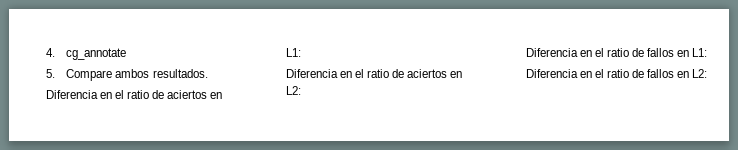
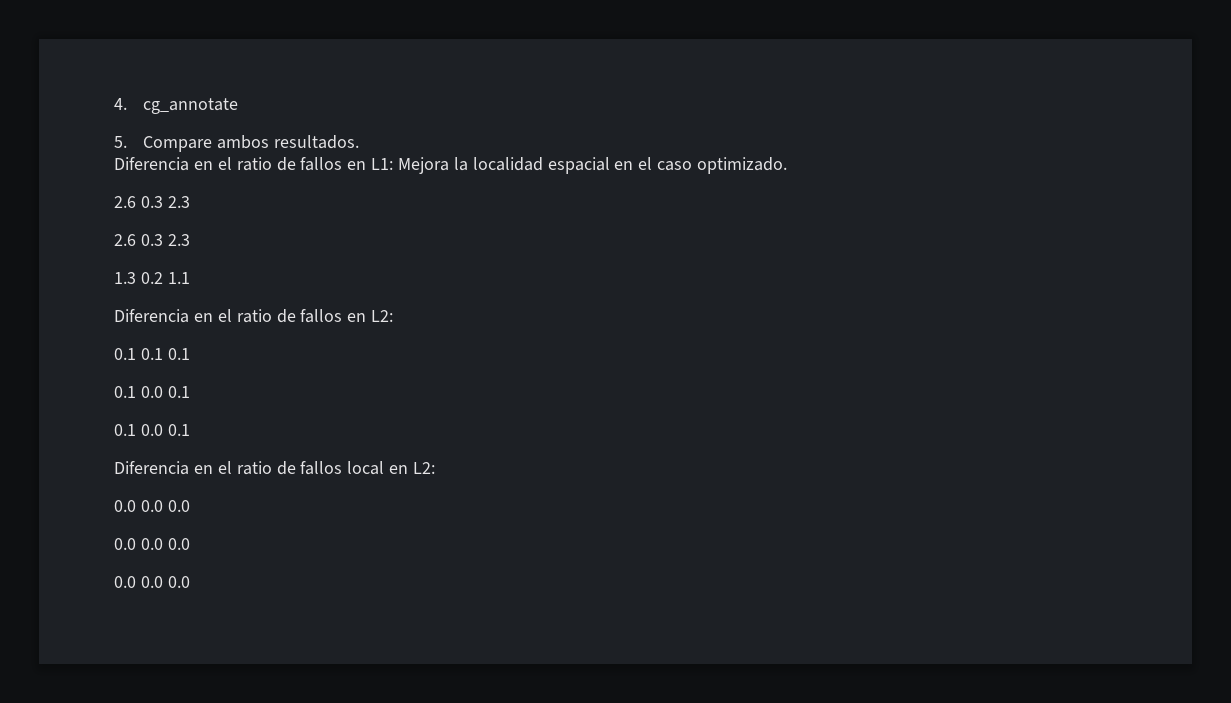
- Diferencia en el ratio de aciertos en L1:
- Diferencia en el ratio de aciertos en L2:
- Diferencia en el ratio de fallos en L1:
+ Diferencia en el ratio de fallos en L1: Mejora la localidad espacial en el caso optimizado.
+ 2.6 0.3 2.3
+ 2.6 0.3 2.3
+ 1.3 0.2 1.1
+ 0.1 0.1 0.1
+ 0.1 0.0 0.1
+ 0.1 0.0 0.1
+ Diferencia en el ratio de fallos local en L2:
+ 0.0 0.0 0.0
+ 0.0 0.0 0.0
+ 0.0 0.0 0.0

